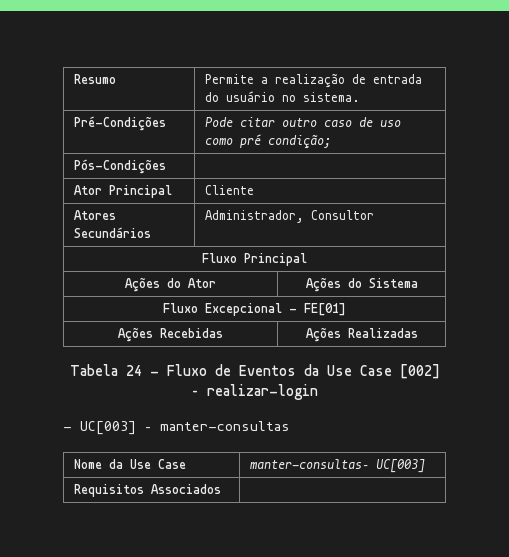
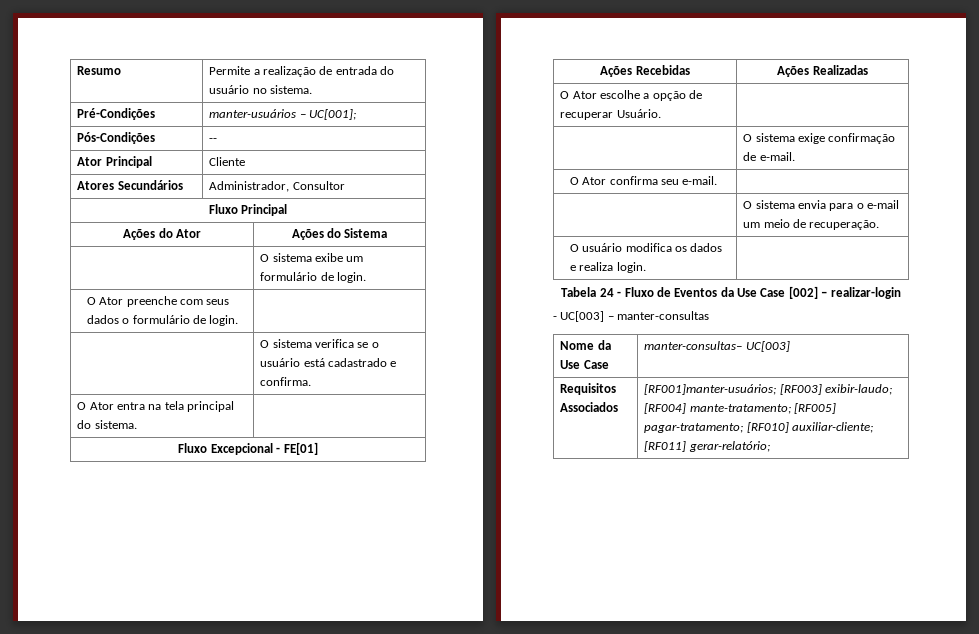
- Pré-Condições | Pode citar outro caso de uso como pré condição;
+ Pré-Condições | manter-usuários – UC[001];
- Pós-Condições |
+ Pós-Condições | --
+ | O sistema exibe um formulário de login.
+ O Ator preenche com seus dados o formulário de login. |
+ | O sistema verifica se o usuário está cadastrado e confirma.
+ O Ator entra na tela principal do sistema. |
+ O Ator escolhe a opção de recuperar Usuário. |
+ | O sistema exige confirmação de e-mail.
+ O Ator confirma seu e-mail. |
+ | O sistema envia para o e-mail um meio de recuperação.
+ O usuário modifica os dados e realiza login. |
- Requisitos Associados |
+ Requisitos Associados | [RF001]manter-usuários; [RF003] exibir-laudo; [RF004] mante-tratamento; [RF005] pagar-tratamento; [RF010] auxiliar-cliente; [RF011] gerar-relatório;

